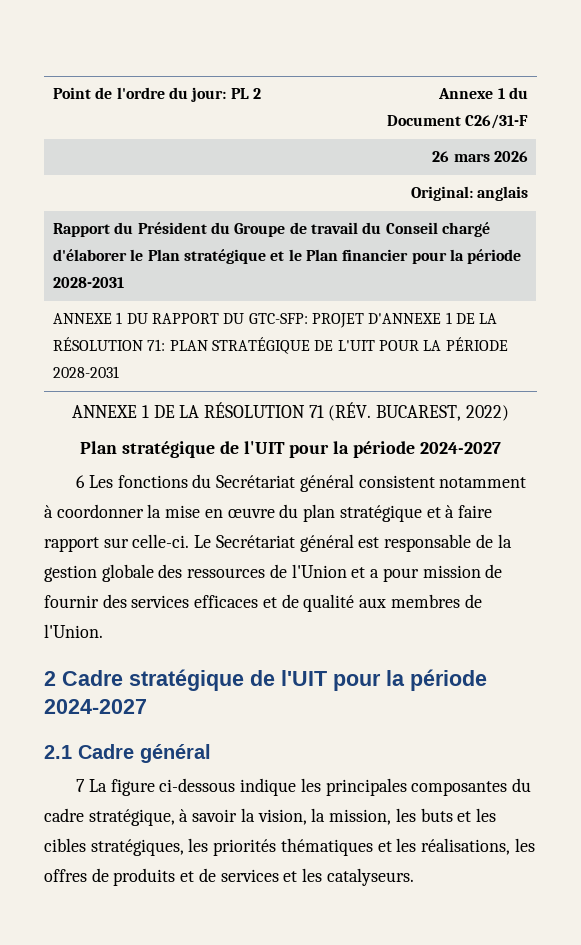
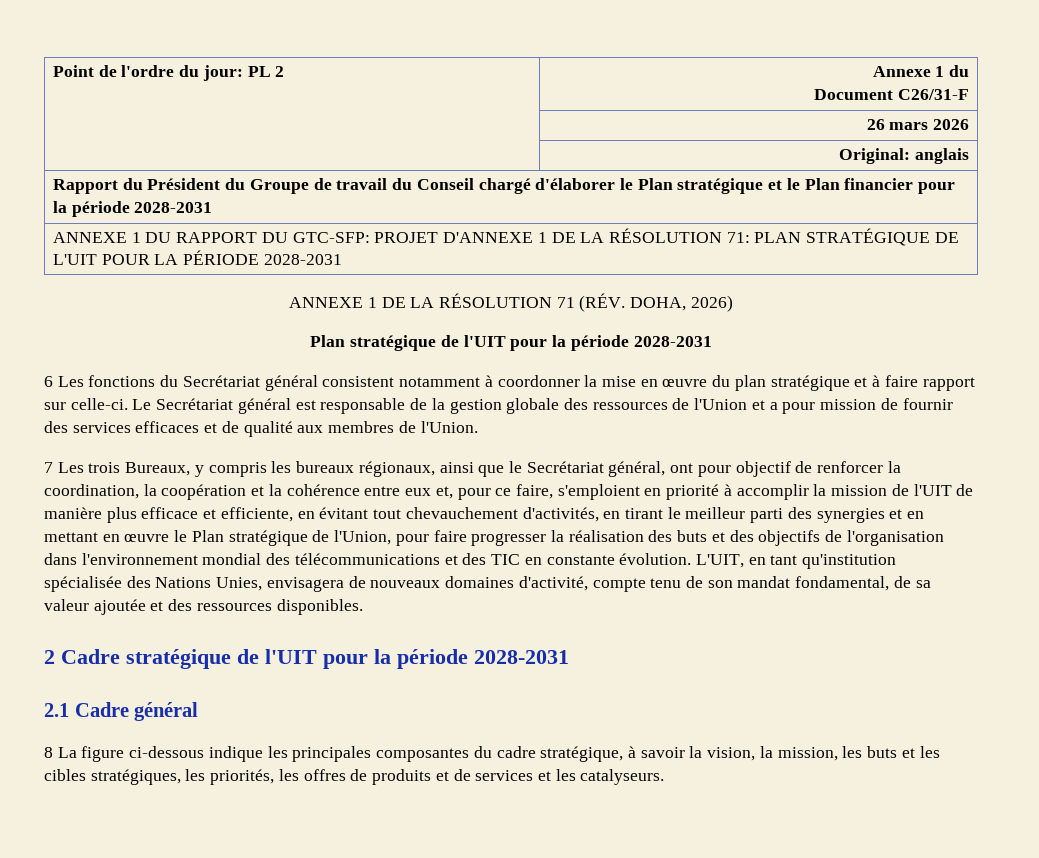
- ANNEXE 1 DE LA RÉSOLUTION 71 (RÉV. BUCAREST, 2022)
+ ANNEXE 1 DE LA RÉSOLUTION 71 (RÉV. DOHA, 2026)
- Plan stratégique de l'UIT pour la période 2024-2027
+ Plan stratégique de l'UIT pour la période 2028-2031
+ 7 Les trois Bureaux, y compris les bureaux régionaux, ainsi que le Secrétariat général, ont pour objectif de renforcer la coordination, la coopération et la cohérence entre eux et, pour ce faire, s'emploient en priorité à accomplir la mission de l'UIT de manière plus efficace et efficiente, en évitant tout chevauchement d'activités, en tirant le meilleur parti des synergies et en mettant en œuvre le Plan stratégique de l'Union, pour faire progresser la réalisation des buts et des objectifs de l'organisation dans l'environnement mondial des télécommunications et des TIC en constante évolution. L'UIT, en tant qu'institution spécialisée des Nations Unies, envisagera de nouveaux domaines d'activité, compte tenu de son mandat fondamental, de sa valeur ajoutée et des ressources disponibles.
- 2 Cadre stratégique de l'UIT pour la période 2024-2027
+ 2 Cadre stratégique de l'UIT pour la période 2028-2031
- 7 La figure ci-dessous indique les principales composantes du cadre stratégique, à savoir la vision, la mission, les buts et les cibles stratégiques, les priorités thématiques et les réalisations, les offres de produits et de services et les catalyseurs.
+ 8 La figure ci-dessous indique les principales composantes du cadre stratégique, à savoir la vision, la mission, les buts et les cibles stratégiques, les priorités, les offres de produits et de services et les catalyseurs.

